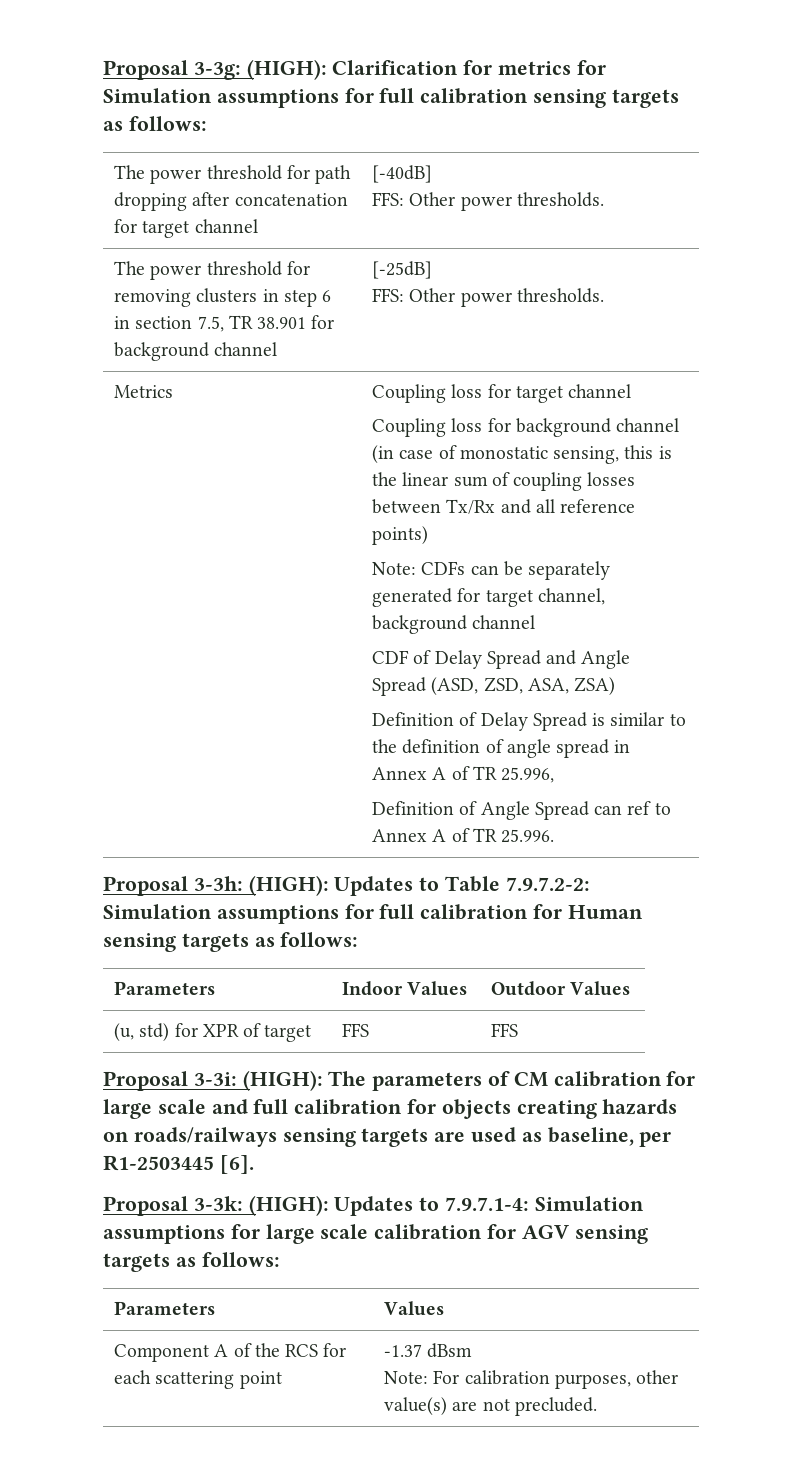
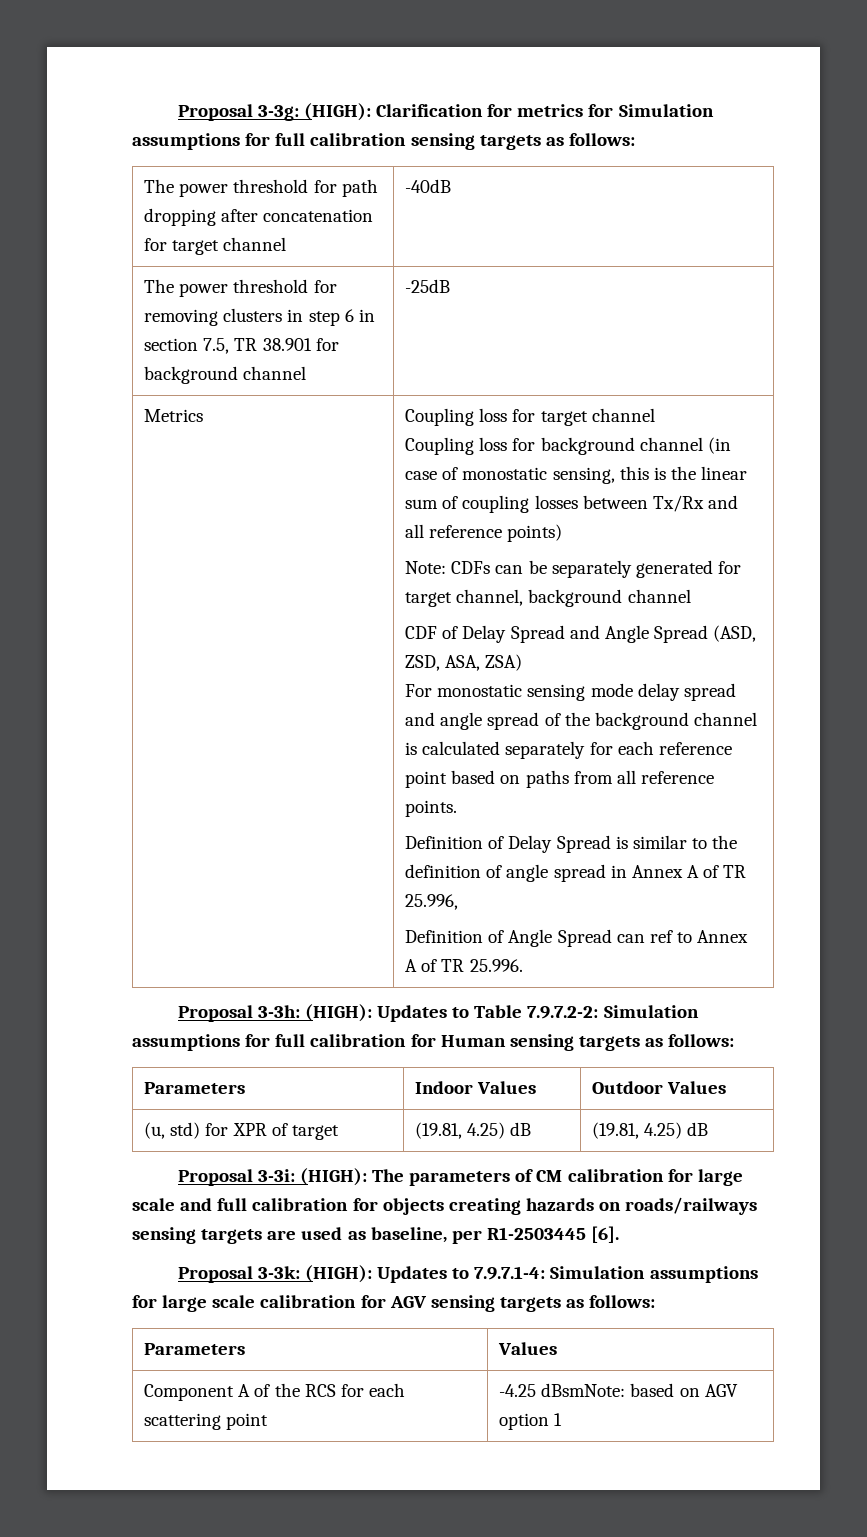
- The power threshold for path dropping after concatenation for target channel | [-40dB]
- FFS: Other power thresholds.
+ The power threshold for path dropping after concatenation for target channel | -40dB
- The power threshold for removing clusters in step 6 in section 7.5, TR 38.901 for background channel | [-25dB]
- FFS: Other power thresholds.
+ The power threshold for removing clusters in step 6 in section 7.5, TR 38.901 for background channel | -25dB
+ For monostatic sensing mode delay spread and angle spread of the background channel is calculated separately for each reference point based on paths from all reference points.
- (u, std) for XPR of target | FFS | FFS
+ (u, std) for XPR of target | (19.81, 4.25) dB | (19.81, 4.25) dB
- Component A of the RCS for each scattering point | -1.37 dBsm
- Note: For calibration purposes, other value(s) are not precluded.
+ Component A of the RCS for each scattering point | -4.25 dBsmNote: based on AGV option 1

